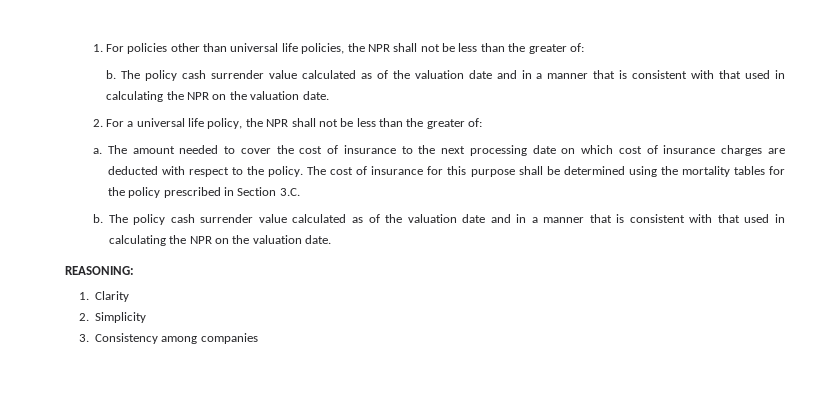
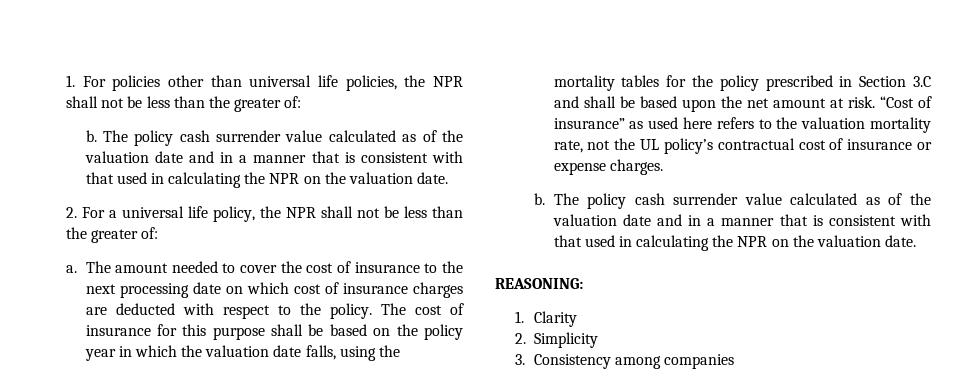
- The cost of insurance for this purpose shall be determined using the mortality tables for the policy prescribed in Section 3.C.
+ The cost of insurance for this purpose shall be based on the policy year in which the valuation date falls, using the mortality tables for the policy prescribed in Section 3.C and shall be based upon the net amount at risk. “Cost of insurance” as used here refers to the valuation mortality rate, not the UL policy’s contractual cost of insurance or expense charges.

